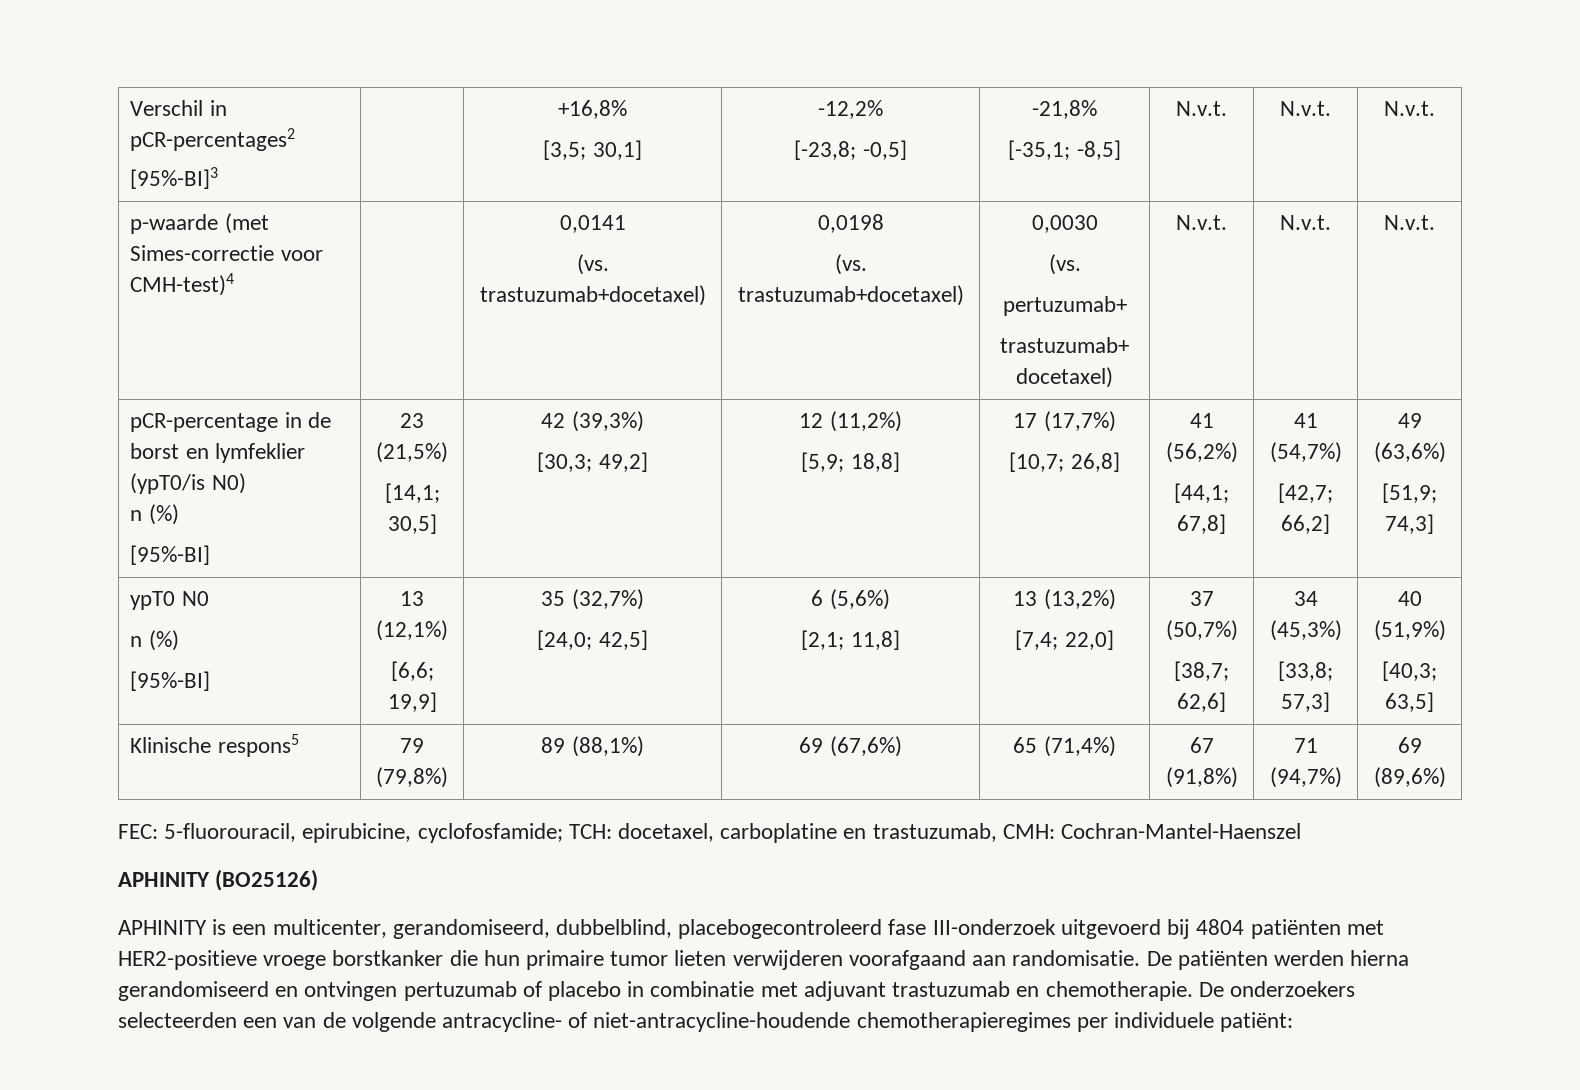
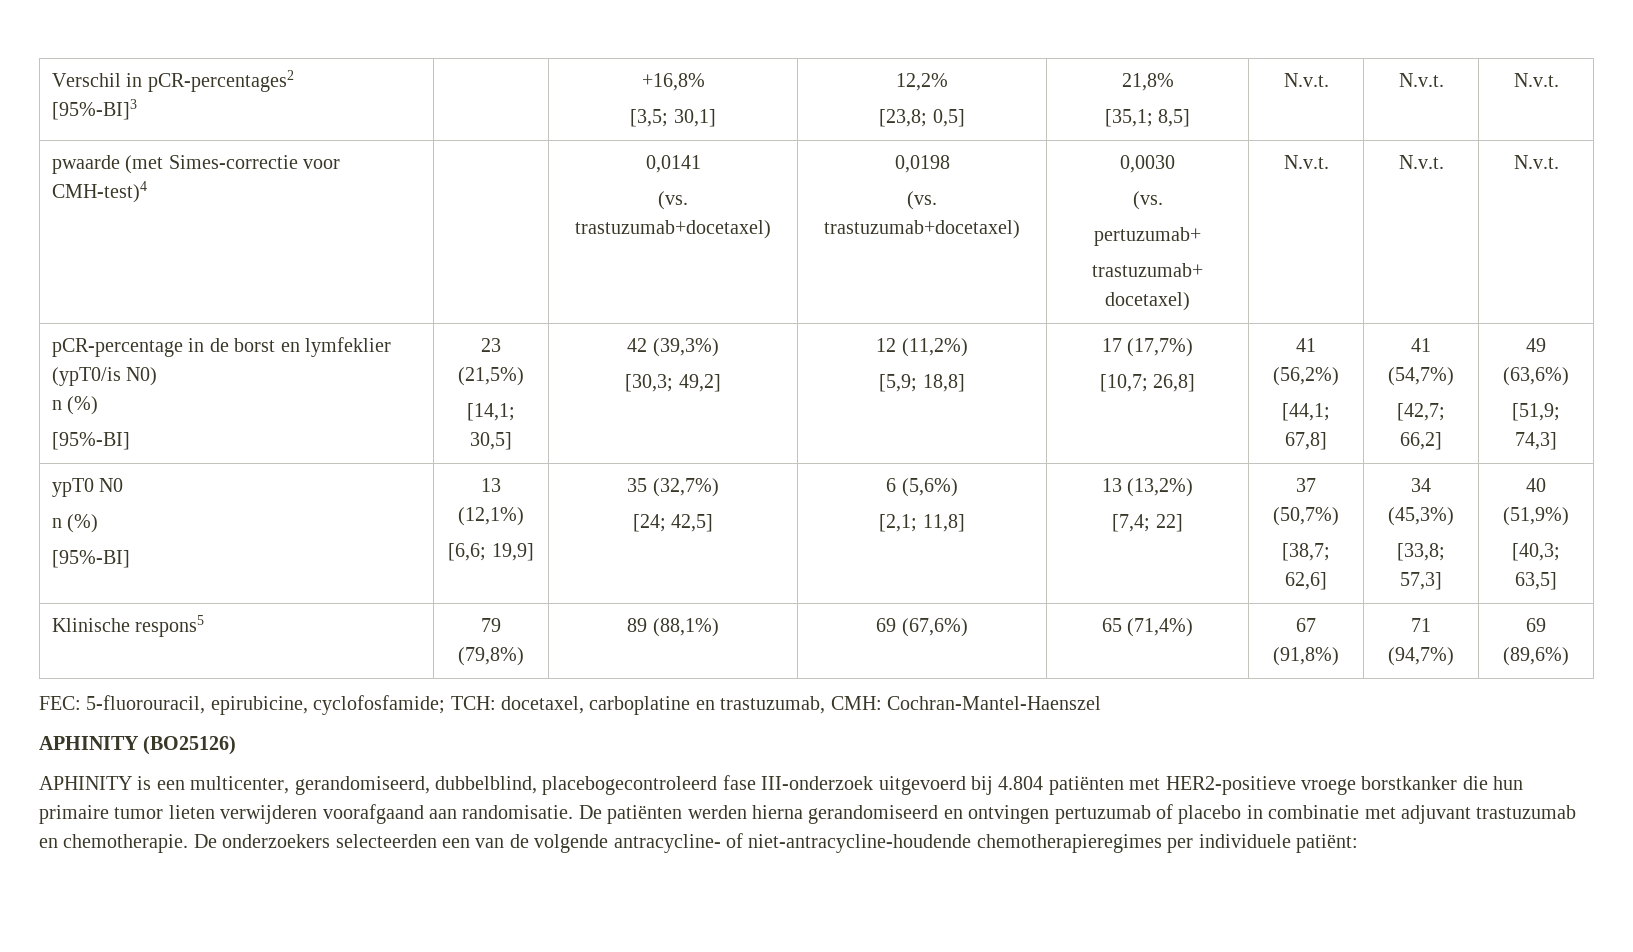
  Verschil in pCR-percentages2
  [95%-BI]3 | | +16,8%
- [3,5; 30,1] | -12,2%
- [-23,8; -0,5] | -21,8%
- [-35,1; -8,5] | N.v.t. | N.v.t. | N.v.t.
- p-waarde (met Simes-correctie voor CMH-test)4 | | 0,0141
+ [3,5; 30,1] | 12,2%
+ [23,8; 0,5] | 21,8%
+ [35,1; 8,5] | N.v.t. | N.v.t. | N.v.t.
+ pwaarde (met Simes-correctie voor CMH-test)4 | | 0,0141
  ypT0 N0
  n (%)
  [95%-BI] | 13 (12,1%)
  [6,6; 19,9] | 35 (32,7%)
- [24,0; 42,5] | 6 (5,6%)
+ [24; 42,5] | 6 (5,6%)
  [2,1; 11,8] | 13 (13,2%)
- [7,4; 22,0] | 37 (50,7%)
+ [7,4; 22] | 37 (50,7%)
- APHINITY is een multicenter, gerandomiseerd, dubbelblind, placebogecontroleerd fase III-onderzoek uitgevoerd bij 4804 patiënten met HER2-positieve vroege borstkanker die hun primaire tumor lieten verwijderen voorafgaand aan randomisatie.
+ APHINITY is een multicenter, gerandomiseerd, dubbelblind, placebogecontroleerd fase III-onderzoek uitgevoerd bij 4.804 patiënten met HER2-positieve vroege borstkanker die hun primaire tumor lieten verwijderen voorafgaand aan randomisatie.

